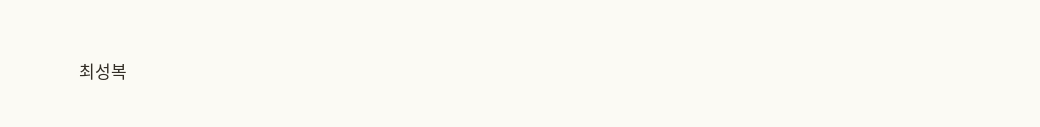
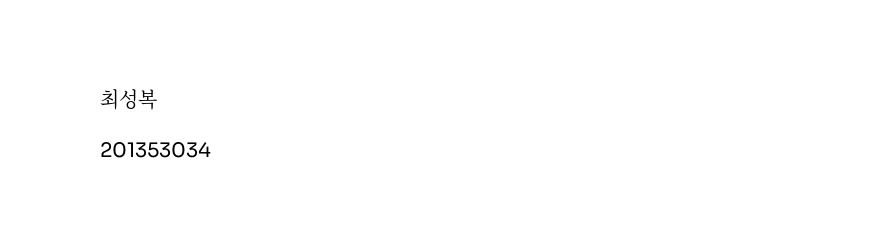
+ 201353034

